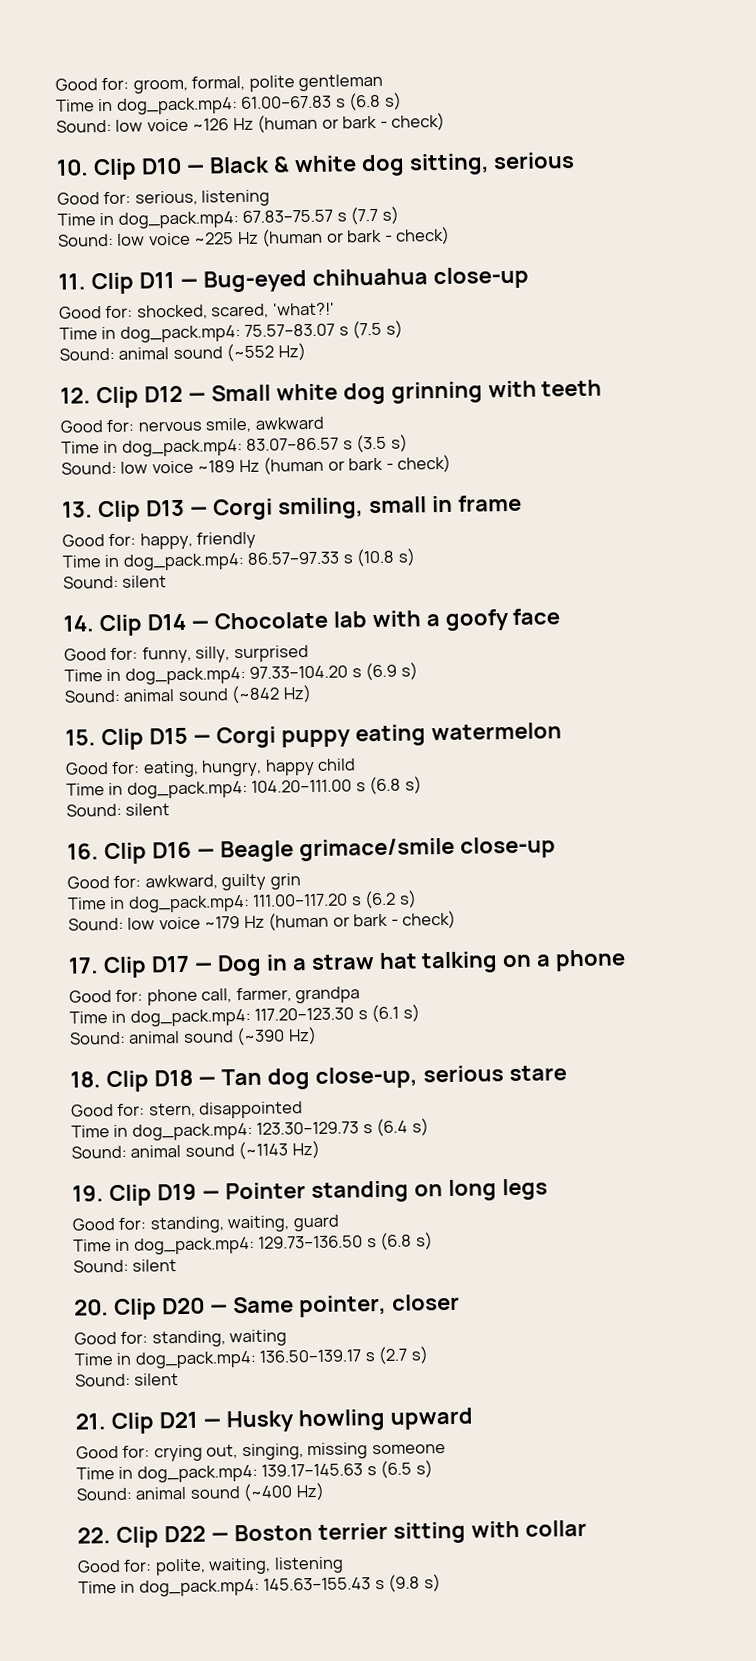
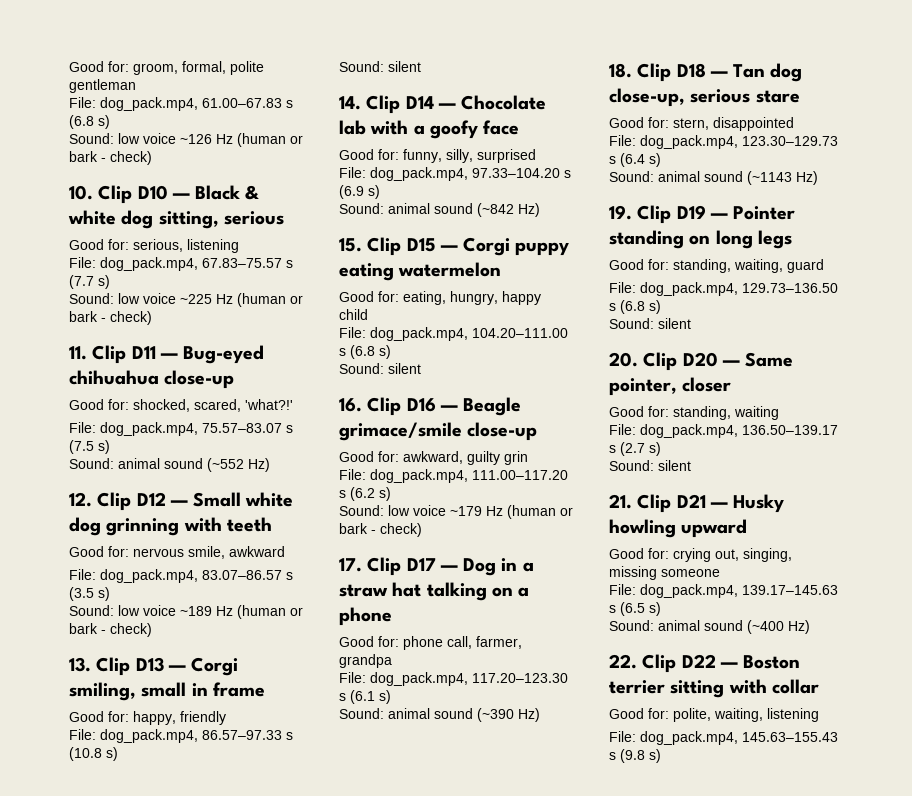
- Time in dog_pack.mp4: 61.00–67.83 s (6.8 s)
+ File: dog_pack.mp4, 61.00–67.83 s (6.8 s)
- Time in dog_pack.mp4: 67.83–75.57 s (7.7 s)
+ File: dog_pack.mp4, 67.83–75.57 s (7.7 s)
- Time in dog_pack.mp4: 75.57–83.07 s (7.5 s)
+ File: dog_pack.mp4, 75.57–83.07 s (7.5 s)
- Time in dog_pack.mp4: 83.07–86.57 s (3.5 s)
+ File: dog_pack.mp4, 83.07–86.57 s (3.5 s)
- Time in dog_pack.mp4: 86.57–97.33 s (10.8 s)
+ File: dog_pack.mp4, 86.57–97.33 s (10.8 s)
- Time in dog_pack.mp4: 97.33–104.20 s (6.9 s)
+ File: dog_pack.mp4, 97.33–104.20 s (6.9 s)
- Time in dog_pack.mp4: 104.20–111.00 s (6.8 s)
+ File: dog_pack.mp4, 104.20–111.00 s (6.8 s)
- Time in dog_pack.mp4: 111.00–117.20 s (6.2 s)
+ File: dog_pack.mp4, 111.00–117.20 s (6.2 s)
- Time in dog_pack.mp4: 117.20–123.30 s (6.1 s)
+ File: dog_pack.mp4, 117.20–123.30 s (6.1 s)
- Time in dog_pack.mp4: 123.30–129.73 s (6.4 s)
+ File: dog_pack.mp4, 123.30–129.73 s (6.4 s)
- Time in dog_pack.mp4: 129.73–136.50 s (6.8 s)
+ File: dog_pack.mp4, 129.73–136.50 s (6.8 s)
- Time in dog_pack.mp4: 136.50–139.17 s (2.7 s)
+ File: dog_pack.mp4, 136.50–139.17 s (2.7 s)
- Time in dog_pack.mp4: 139.17–145.63 s (6.5 s)
+ File: dog_pack.mp4, 139.17–145.63 s (6.5 s)
- Time in dog_pack.mp4: 145.63–155.43 s (9.8 s)
+ File: dog_pack.mp4, 145.63–155.43 s (9.8 s)

